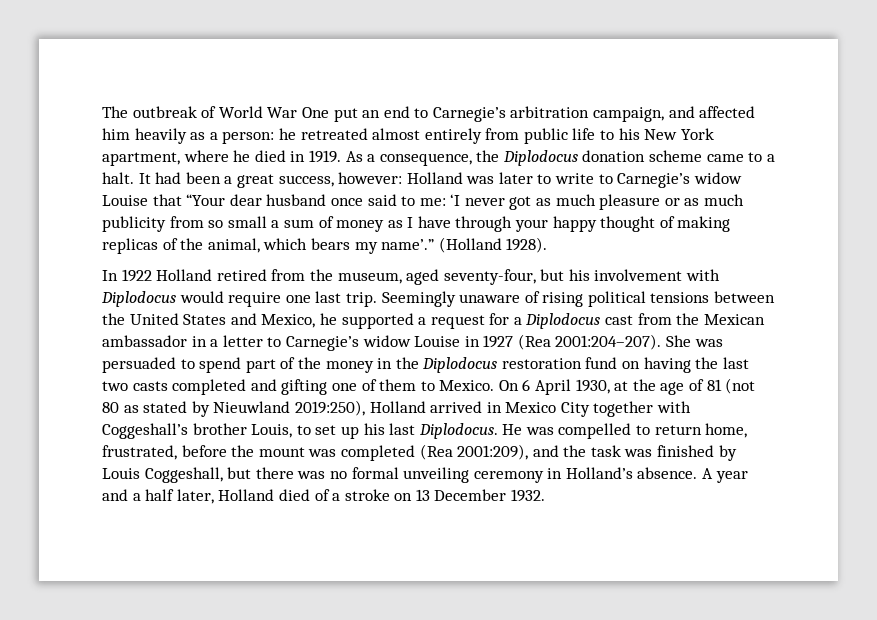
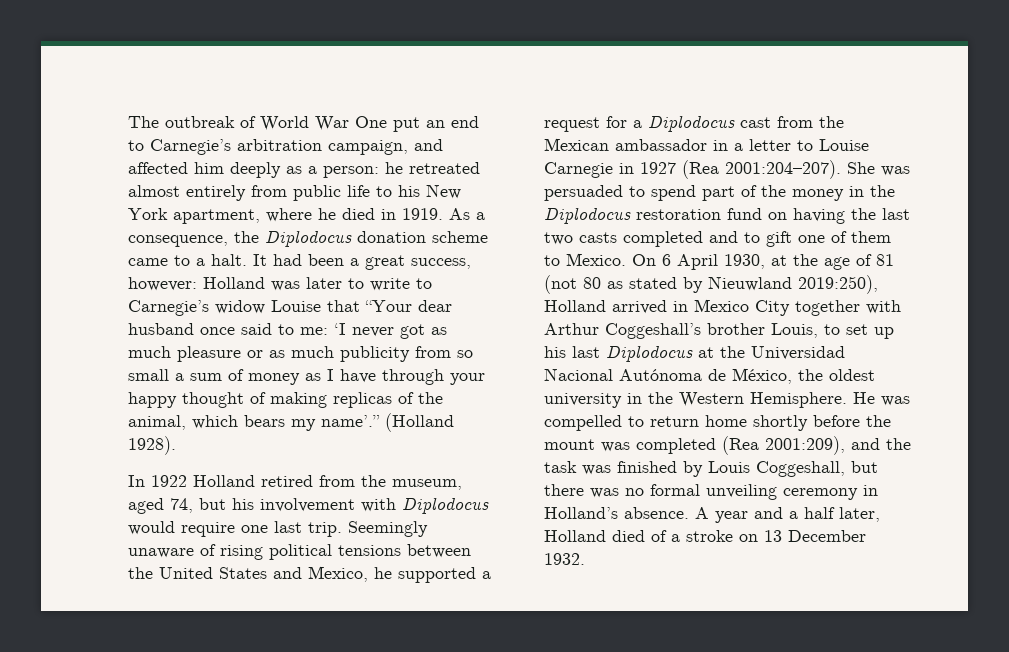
- The outbreak of World War One put an end to Carnegie’s arbitration campaign, and affected him heavily as a person: he retreated almost entirely from public life to his New York apartment, where he died in 1919.
+ The outbreak of World War One put an end to Carnegie’s arbitration campaign, and affected him deeply as a person: he retreated almost entirely from public life to his New York apartment, where he died in 1919.
- In 1922 Holland retired from the museum, aged seventy-four, but his involvement with Diplodocus would require one last trip.
+ In 1922 Holland retired from the museum, aged 74, but his involvement with Diplodocus would require one last trip.
- Seemingly unaware of rising political tensions between the United States and Mexico, he supported a request for a Diplodocus cast from the Mexican ambassador in a letter to Carnegie’s widow Louise in 1927 (Rea 2001:204–207).
+ Seemingly unaware of rising political tensions between the United States and Mexico, he supported a request for a Diplodocus cast from the Mexican ambassador in a letter to Louise Carnegie in 1927 (Rea 2001:204–207).
- She was persuaded to spend part of the money in the Diplodocus restoration fund on having the last two casts completed and gifting one of them to Mexico.
+ She was persuaded to spend part of the money in the Diplodocus restoration fund on having the last two casts completed and to gift one of them to Mexico.
- On 6 April 1930, at the age of 81 (not 80 as stated by Nieuwland 2019:250), Holland arrived in Mexico City together with Coggeshall’s brother Louis, to set up his last Diplodocus.
+ On 6 April 1930, at the age of 81 (not 80 as stated by Nieuwland 2019:250), Holland arrived in Mexico City together with Arthur Coggeshall’s brother Louis, to set up his last Diplodocus at the Universidad Nacional Autónoma de México, the oldest university in the Western Hemisphere.
- He was compelled to return home, frustrated, before the mount was completed (Rea 2001:209), and the task was finished by Louis Coggeshall, but there was no formal unveiling ceremony in Holland’s absence.
+ He was compelled to return home shortly before the mount was completed (Rea 2001:209), and the task was finished by Louis Coggeshall, but there was no formal unveiling ceremony in Holland’s absence.

